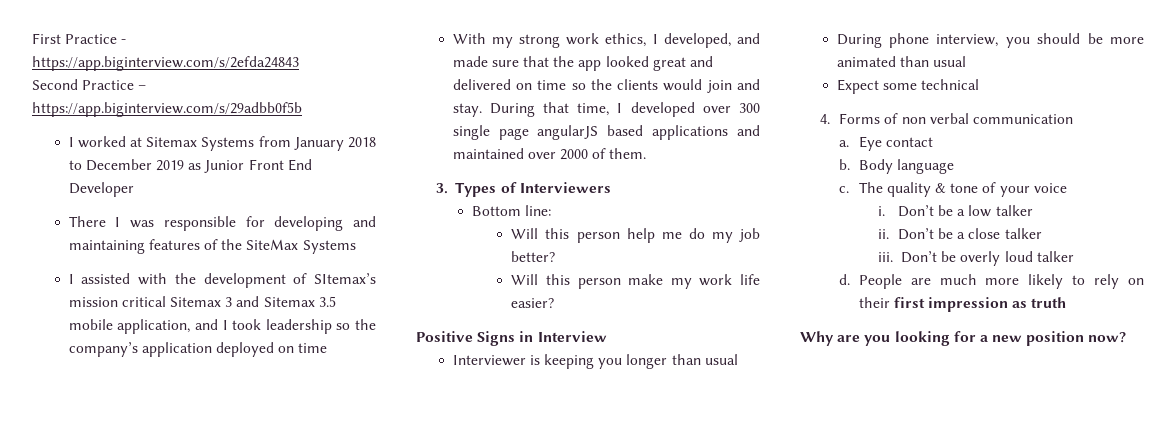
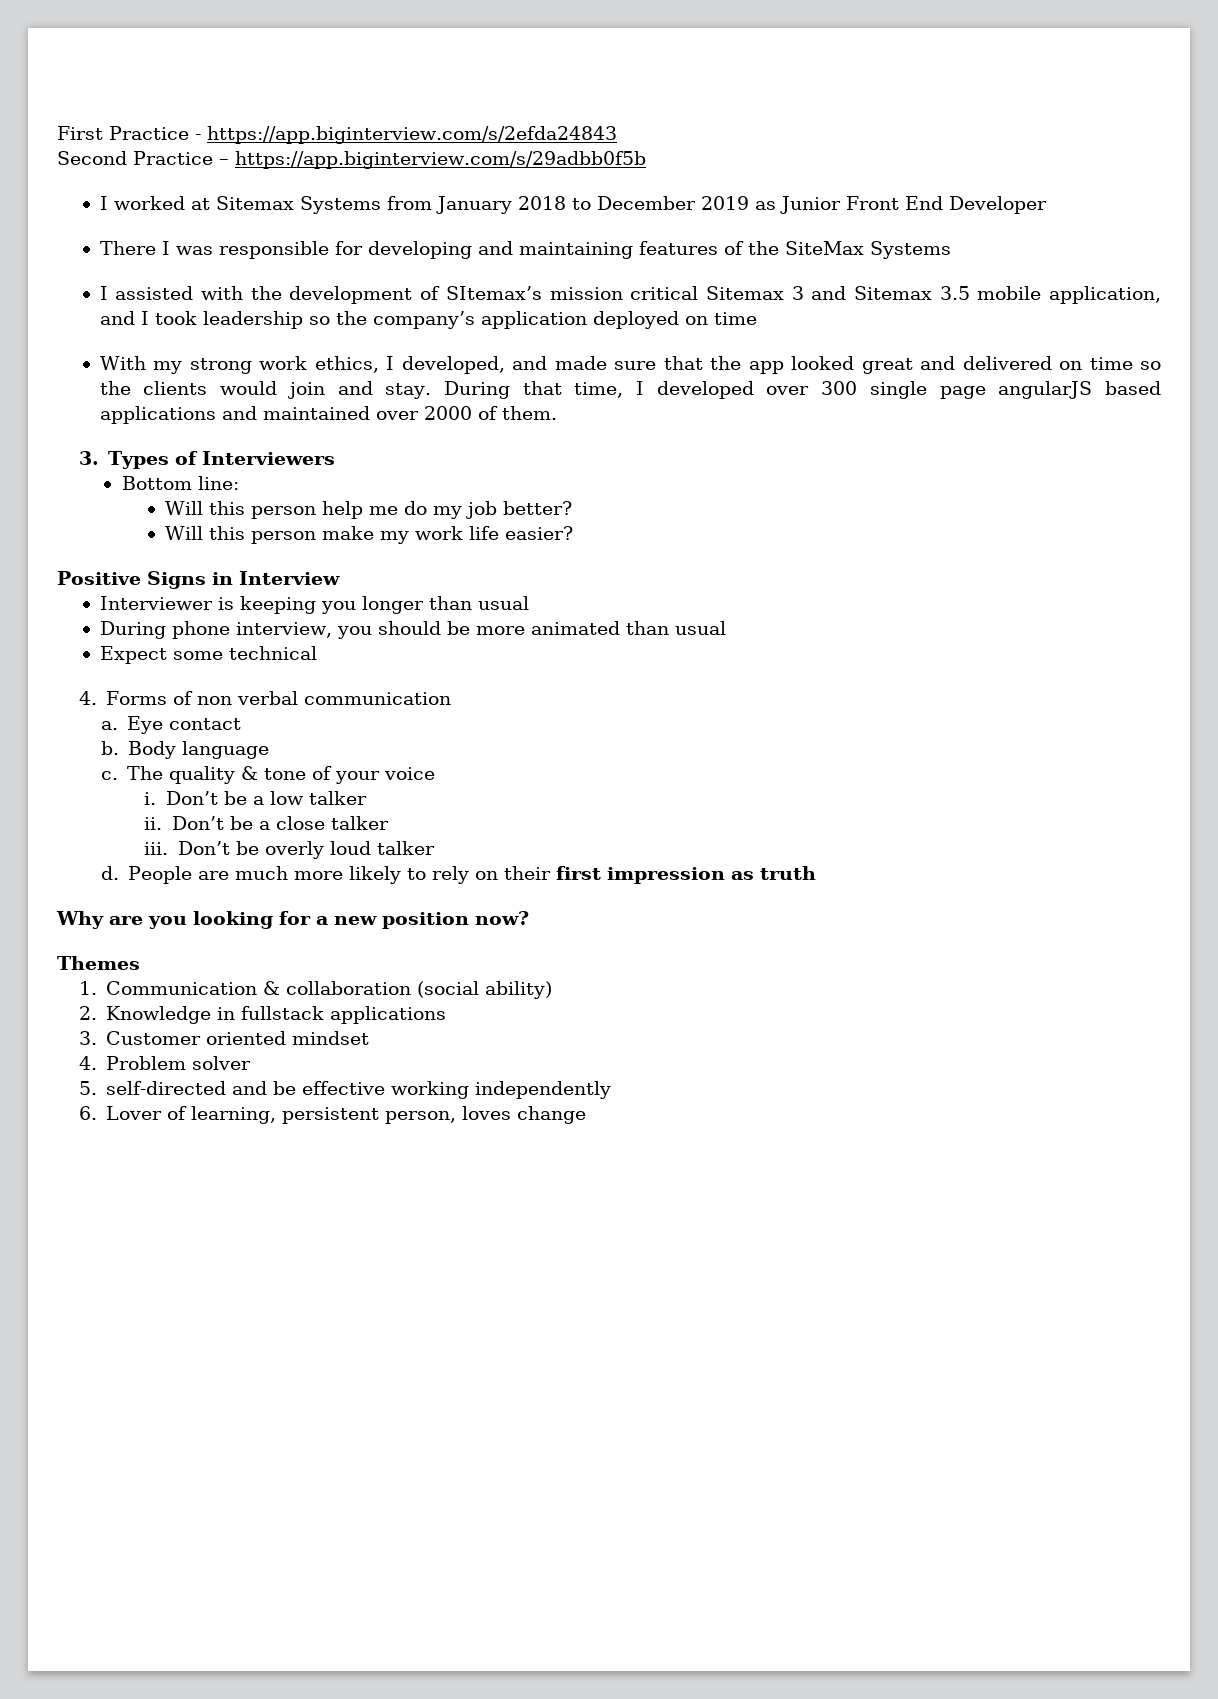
+ Themes
+ 1. Communication & collaboration (social ability)
+ 2. Knowledge in fullstack applications
+ 3. Customer oriented mindset
+ 4. Problem solver
+ 5. self-directed and be effective working independently
+ 6. Lover of learning, persistent person, loves change

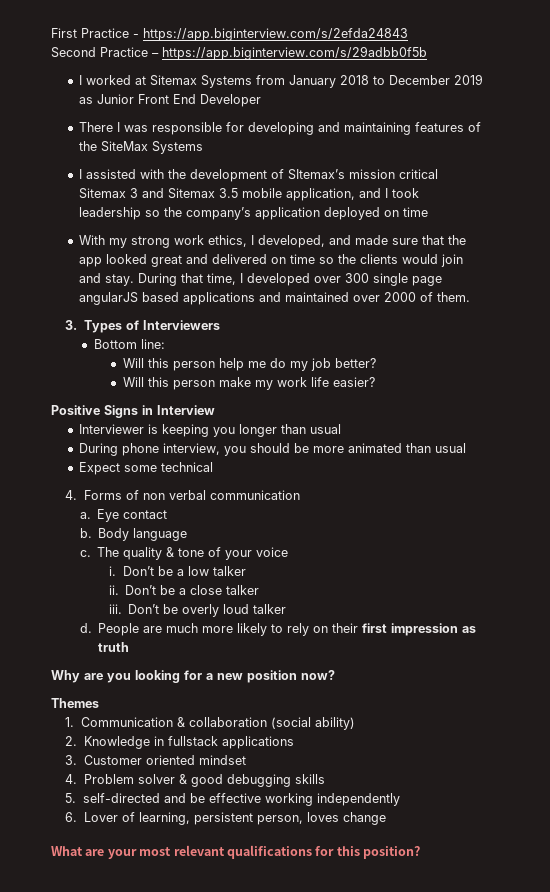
- 4. Problem solver
+ 4. Problem solver & good debugging skills
+ What are your most relevant qualifications for this position?

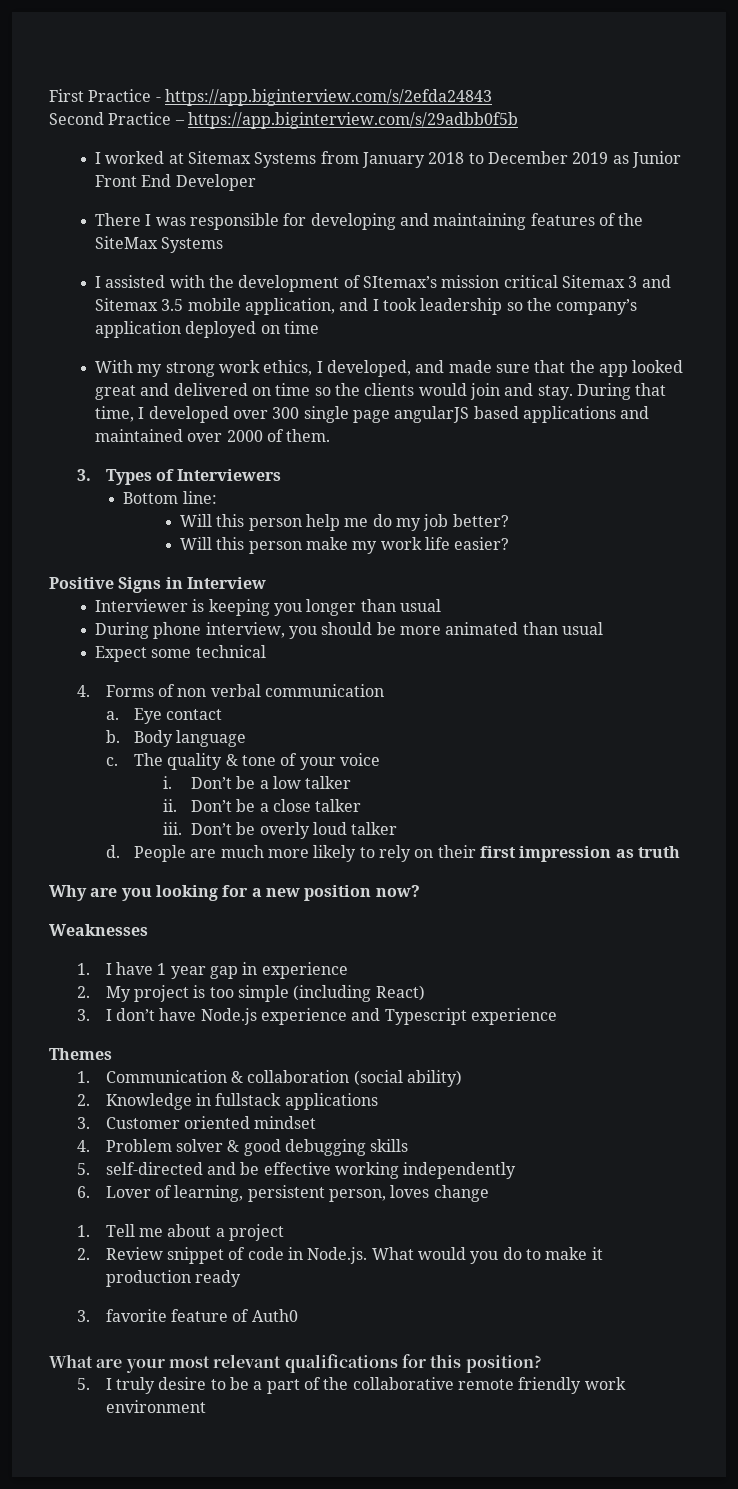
+ Weaknesses
+ 1. I have 1 year gap in experience
+ 2. My project is too simple (including React)
+ 3. I don’t have Node.js experience and Typescript experience
+ 1. Tell me about a project
+ 2. Review snippet of code in Node.js. What would you do to make it production ready
+ 3. favorite feature of Auth0
+ 5. I truly desire to be a part of the collaborative remote friendly work environment

